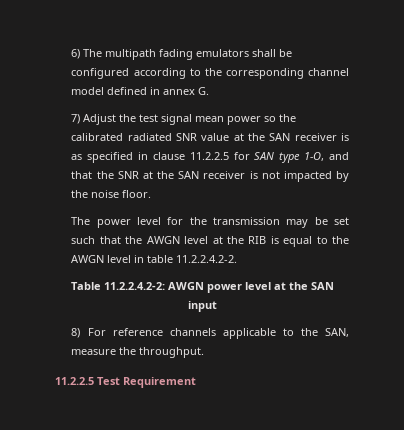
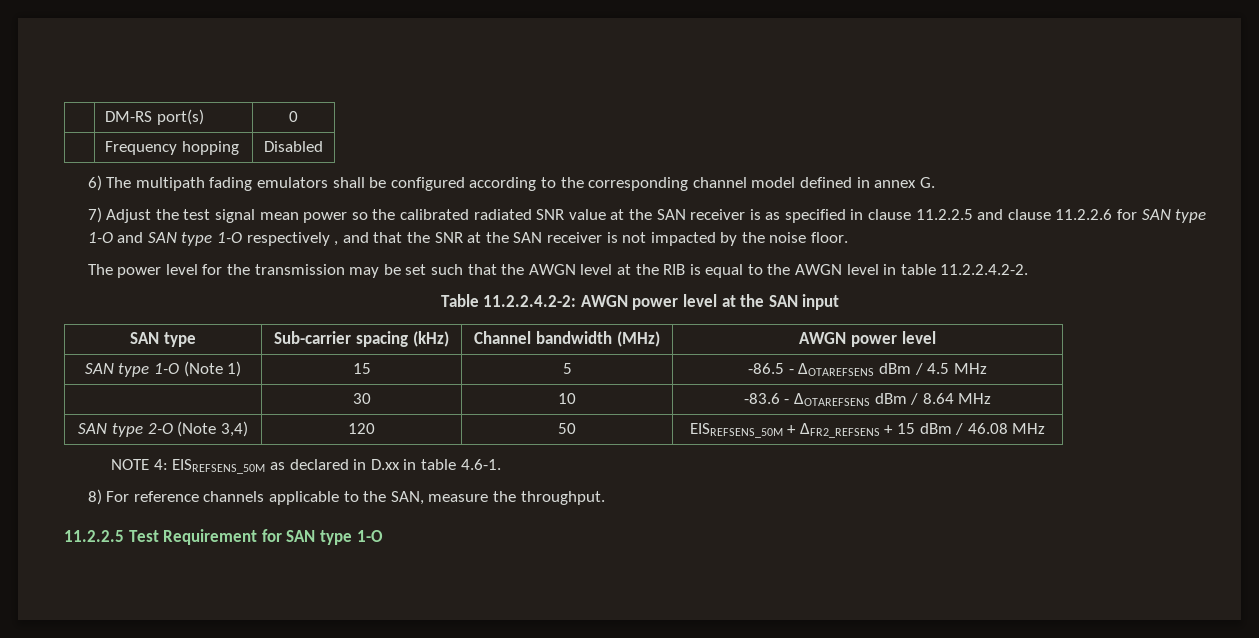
+ | DM-RS port(s) | 0
+ | Frequency hopping | Disabled
- 7) Adjust the test signal mean power so the calibrated radiated SNR value at the SAN receiver is as specified in clause 11.2.2.5 for SAN type 1-O, and that the SNR at the SAN receiver is not impacted by the noise floor.
+ 7) Adjust the test signal mean power so the calibrated radiated SNR value at the SAN receiver is as specified in clause 11.2.2.5 and clause 11.2.2.6 for SAN type 1-O and SAN type 1-O respectively , and that the SNR at the SAN receiver is not impacted by the noise floor.
+ SAN type | Sub-carrier spacing (kHz) | Channel bandwidth (MHz) | AWGN power level
+ SAN type 1-O (Note 1) | 15 | 5 | -86.5 - ΔOTAREFSENS dBm / 4.5 MHz
+ | 30 | 10 | -83.6 - ΔOTAREFSENS dBm / 8.64 MHz
+ SAN type 2-O (Note 3,4) | 120 | 50 | EISREFSENS_50M + ΔFR2_REFSENS + 15 dBm / 46.08 MHz
+ NOTE 4: EISREFSENS_50M as declared in D.xx in table 4.6-1.
- 11.2.2.5 Test Requirement
+ 11.2.2.5 Test Requirement for SAN type 1-O

